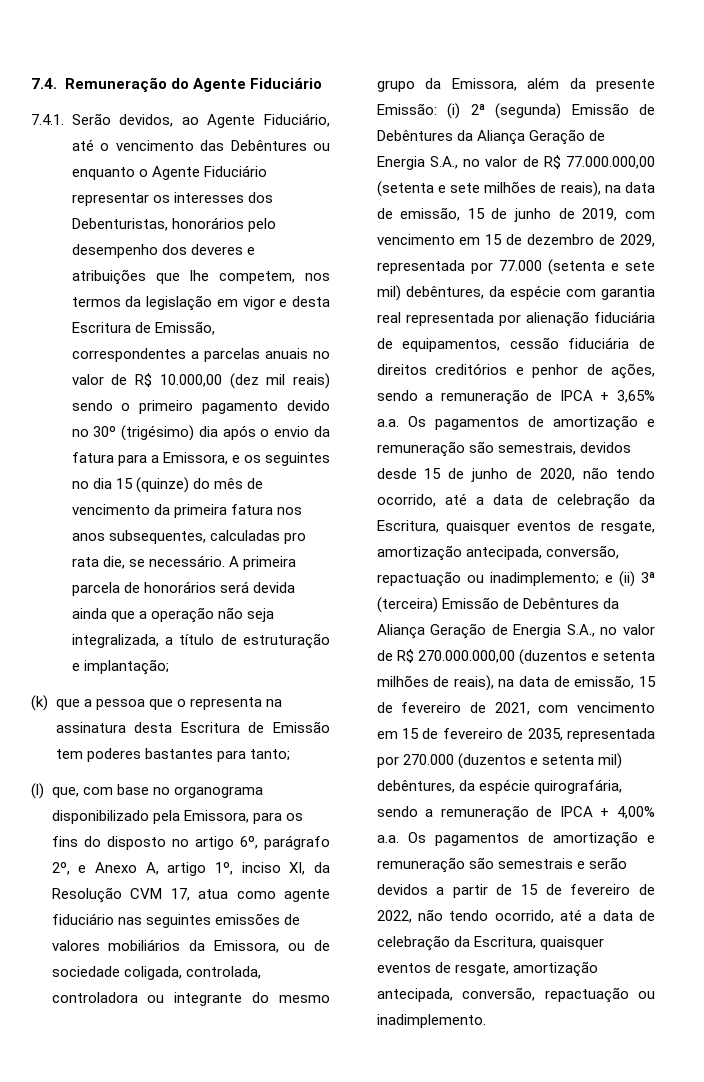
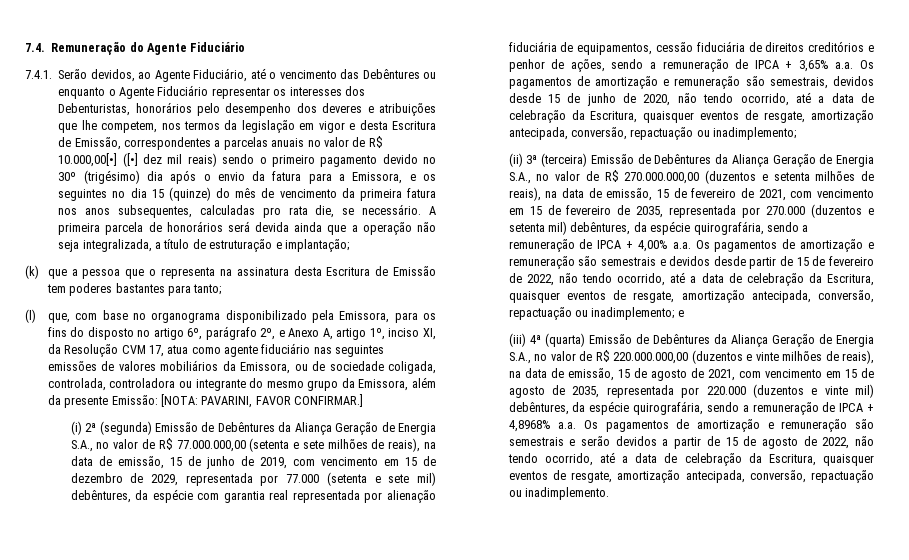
- 7.4.1. Serão devidos, ao Agente Fiduciário, até o vencimento das Debêntures ou enquanto o Agente Fiduciário representar os interesses dos Debenturistas, honorários pelo desempenho dos deveres e atribuições que lhe competem, nos termos da legislação em vigor e desta Escritura de Emissão, correspondentes a parcelas anuais no valor de R$ 10.000,00 (dez mil reais) sendo o primeiro pagamento devido no 30º (trigésimo) dia após o envio da fatura para a Emissora, e os seguintes no dia 15 (quinze) do mês de vencimento da primeira fatura nos anos subsequentes, calculadas pro rata die, se necessário.
+ 7.4.1. Serão devidos, ao Agente Fiduciário, até o vencimento das Debêntures ou enquanto o Agente Fiduciário representar os interesses dos Debenturistas, honorários pelo desempenho dos deveres e atribuições que lhe competem, nos termos da legislação em vigor e desta Escritura de Emissão, correspondentes a parcelas anuais no valor de R$ 10.000,00[•] ([•] dez mil reais) sendo o primeiro pagamento devido no 30º (trigésimo) dia após o envio da fatura para a Emissora, e os seguintes no dia 15 (quinze) do mês de vencimento da primeira fatura nos anos subsequentes, calculadas pro rata die, se necessário.
- (l) que, com base no organograma disponibilizado pela Emissora, para os fins do disposto no artigo 6º, parágrafo 2º, e Anexo A, artigo 1º, inciso XI, da Resolução CVM 17, atua como agente fiduciário nas seguintes emissões de valores mobiliários da Emissora, ou de sociedade coligada, controlada, controladora ou integrante do mesmo grupo da Emissora, além da presente Emissão: (i) 2ª (segunda) Emissão de Debêntures da Aliança Geração de Energia S.A., no valor de R$ 77.000.000,00 (setenta e sete milhões de reais), na data de emissão, 15 de junho de 2019, com vencimento em 15 de dezembro de 2029, representada por 77.000 (setenta e sete mil) debêntures, da espécie com garantia real representada por alienação fiduciária de equipamentos, cessão fiduciária de direitos creditórios e penhor de ações, sendo a remuneração de IPCA + 3,65% a.a. Os pagamentos de amortização e remuneração são semestrais, devidos desde 15 de junho de 2020, não tendo ocorrido, até a data de celebração da Escritura, quaisquer eventos de resgate, amortização antecipada, conversão, repactuação ou inadimplemento; e (ii) 3ª (terceira) Emissão de Debêntures da Aliança Geração de Energia S.A., no valor de R$ 270.000.000,00 (duzentos e setenta milhões de reais), na data de emissão, 15 de fevereiro de 2021, com vencimento em 15 de fevereiro de 2035, representada por 270.000 (duzentos e setenta mil) debêntures, da espécie quirografária, sendo a remuneração de IPCA + 4,00% a.a. Os pagamentos de amortização e remuneração são semestrais e serão devidos a partir de 15 de fevereiro de 2022, não tendo ocorrido, até a data de celebração da Escritura, quaisquer eventos de resgate, amortização antecipada, conversão, repactuação ou inadimplemento.
+ (l) que, com base no organograma disponibilizado pela Emissora, para os fins do disposto no artigo 6º, parágrafo 2º, e Anexo A, artigo 1º, inciso XI, da Resolução CVM 17, atua como agente fiduciário nas seguintes emissões de valores mobiliários da Emissora, ou de sociedade coligada, controlada, controladora ou integrante do mesmo grupo da Emissora, além da presente Emissão: [NOTA: PAVARINI, FAVOR CONFIRMAR.]
+ (i) 2ª (segunda) Emissão de Debêntures da Aliança Geração de Energia S.A., no valor de R$ 77.000.000,00 (setenta e sete milhões de reais), na data de emissão, 15 de junho de 2019, com vencimento em 15 de dezembro de 2029, representada por 77.000 (setenta e sete mil) debêntures, da espécie com garantia real representada por alienação fiduciária de equipamentos, cessão fiduciária de direitos creditórios e penhor de ações, sendo a remuneração de IPCA + 3,65% a.a. Os pagamentos de amortização e remuneração são semestrais, devidos desde 15 de junho de 2020, não tendo ocorrido, até a data de celebração da Escritura, quaisquer eventos de resgate, amortização antecipada, conversão, repactuação ou inadimplemento;
+ (ii) 3ª (terceira) Emissão de Debêntures da Aliança Geração de Energia S.A., no valor de R$ 270.000.000,00 (duzentos e setenta milhões de reais), na data de emissão, 15 de fevereiro de 2021, com vencimento em 15 de fevereiro de 2035, representada por 270.000 (duzentos e setenta mil) debêntures, da espécie quirografária, sendo a remuneração de IPCA + 4,00% a.a. Os pagamentos de amortização e remuneração são semestrais e devidos desde partir de 15 de fevereiro de 2022, não tendo ocorrido, até a data de celebração da Escritura, quaisquer eventos de resgate, amortização antecipada, conversão, repactuação ou inadimplemento; e
+ (iii) 4ª (quarta) Emissão de Debêntures da Aliança Geração de Energia S.A., no valor de R$ 220.000.000,00 (duzentos e vinte milhões de reais), na data de emissão, 15 de agosto de 2021, com vencimento em 15 de agosto de 2035, representada por 220.000 (duzentos e vinte mil) debêntures, da espécie quirografária, sendo a remuneração de IPCA + 4,8968% a.a. Os pagamentos de amortização e remuneração são semestrais e serão devidos a partir de 15 de agosto de 2022, não tendo ocorrido, até a data de celebração da Escritura, quaisquer eventos de resgate, amortização antecipada, conversão, repactuação ou inadimplemento.

